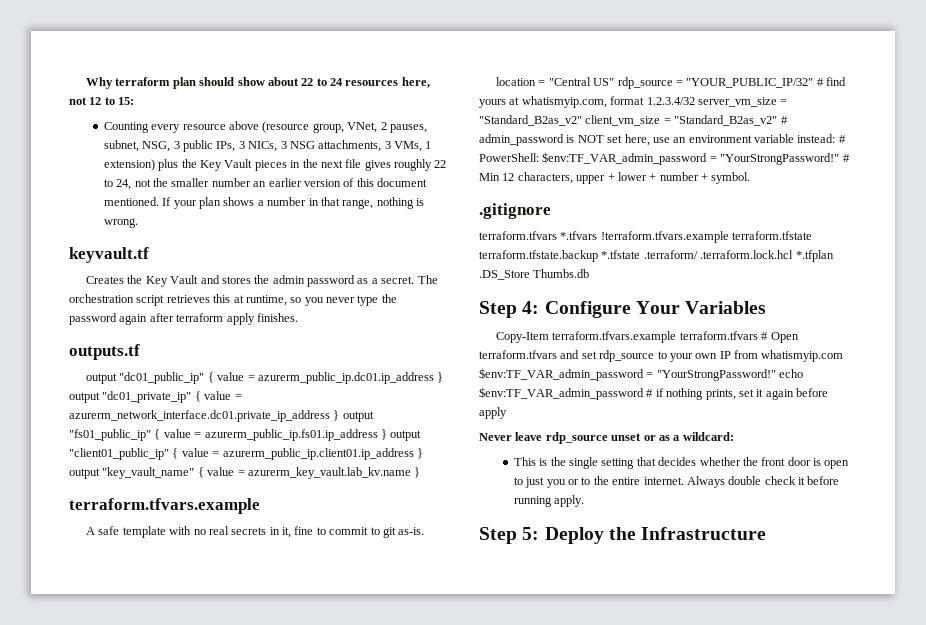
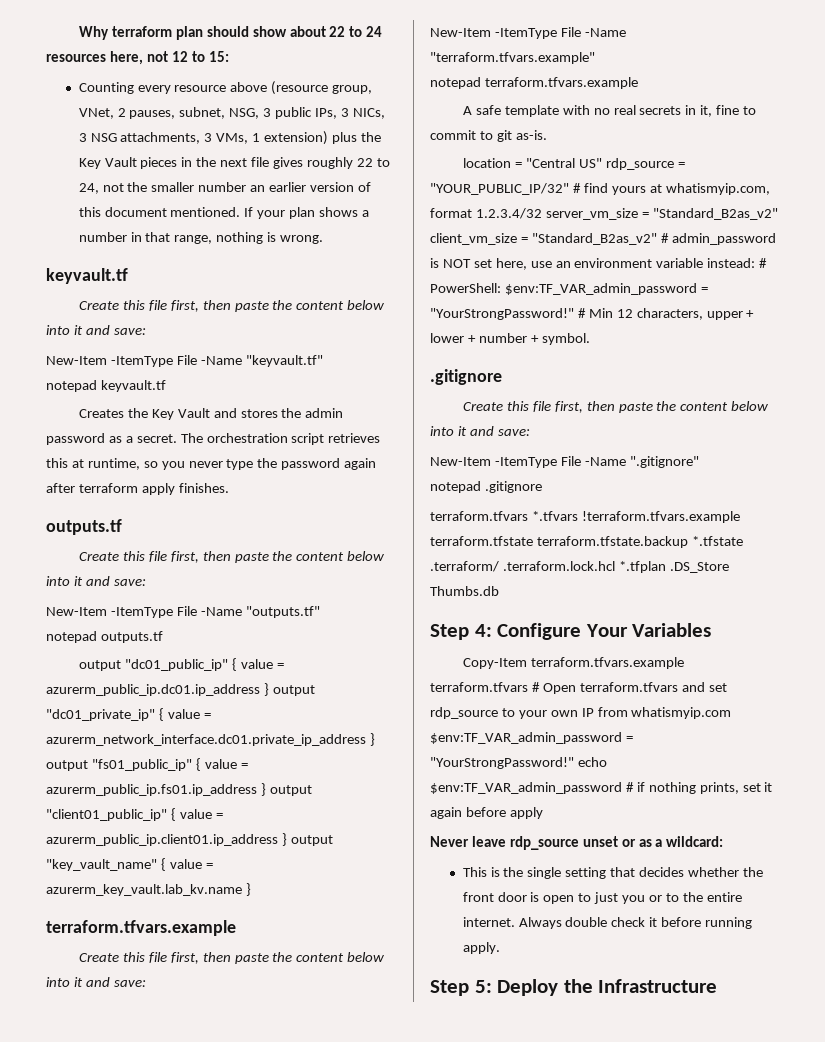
  If your plan shows a number in that range, nothing is wrong.
  keyvault.tf
+ Create this file first, then paste the content below into it and save:
+ New-Item -ItemType File -Name "keyvault.tf"
+ notepad keyvault.tf
  The orchestration script retrieves this at runtime, so you never type the password again after terraform apply finishes.
  outputs.tf
+ Create this file first, then paste the content below into it and save:
+ New-Item -ItemType File -Name "outputs.tf"
+ notepad outputs.tf
  output "dc01_public_ip" { value = azurerm_public_ip.dc01.ip_address } output "dc01_private_ip" { value = azurerm_network_interface.dc01.private_ip_address } output "fs01_public_ip" { value = azurerm_public_ip.fs01.ip_address } output "client01_public_ip" { value = azurerm_public_ip.client01.ip_address } output "key_vault_name" { value = azurerm_key_vault.lab_kv.name }
  terraform.tfvars.example
+ Create this file first, then paste the content below into it and save:
+ New-Item -ItemType File -Name "terraform.tfvars.example"
+ notepad terraform.tfvars.example
  # Min 12 characters, upper + lower + number + symbol.
  .gitignore
+ Create this file first, then paste the content below into it and save:
+ New-Item -ItemType File -Name ".gitignore"
+ notepad .gitignore

